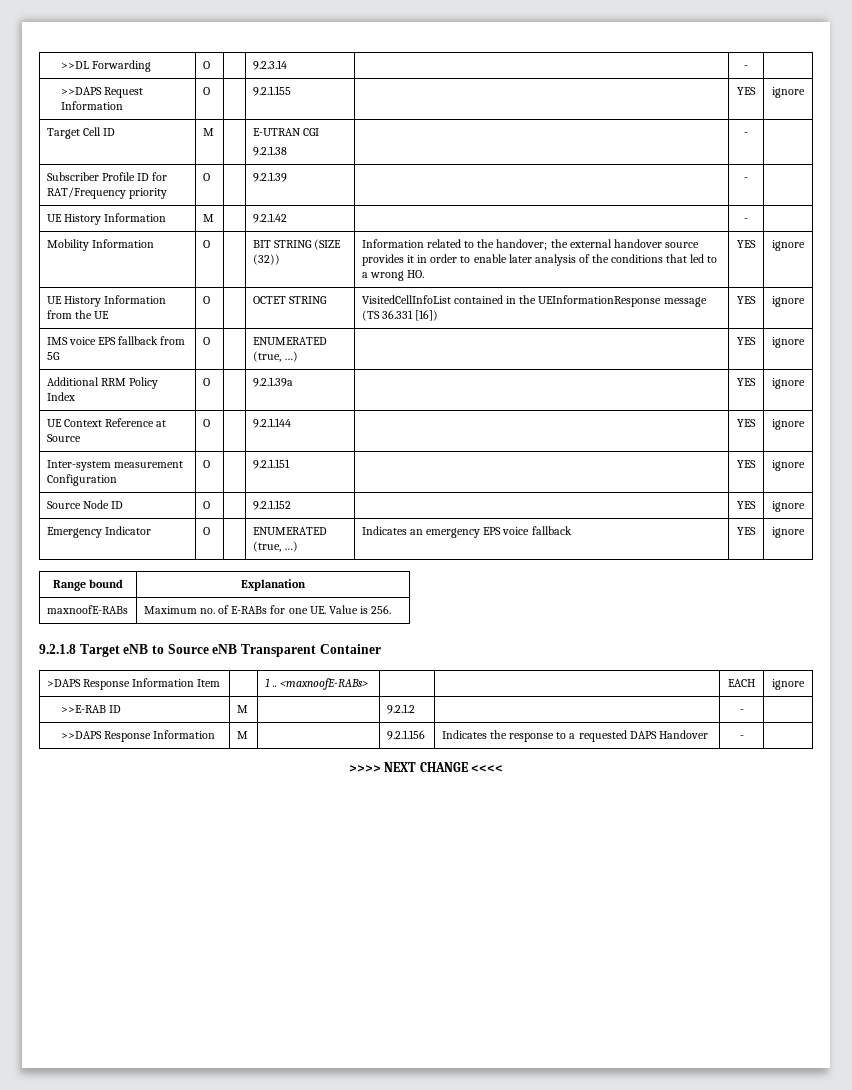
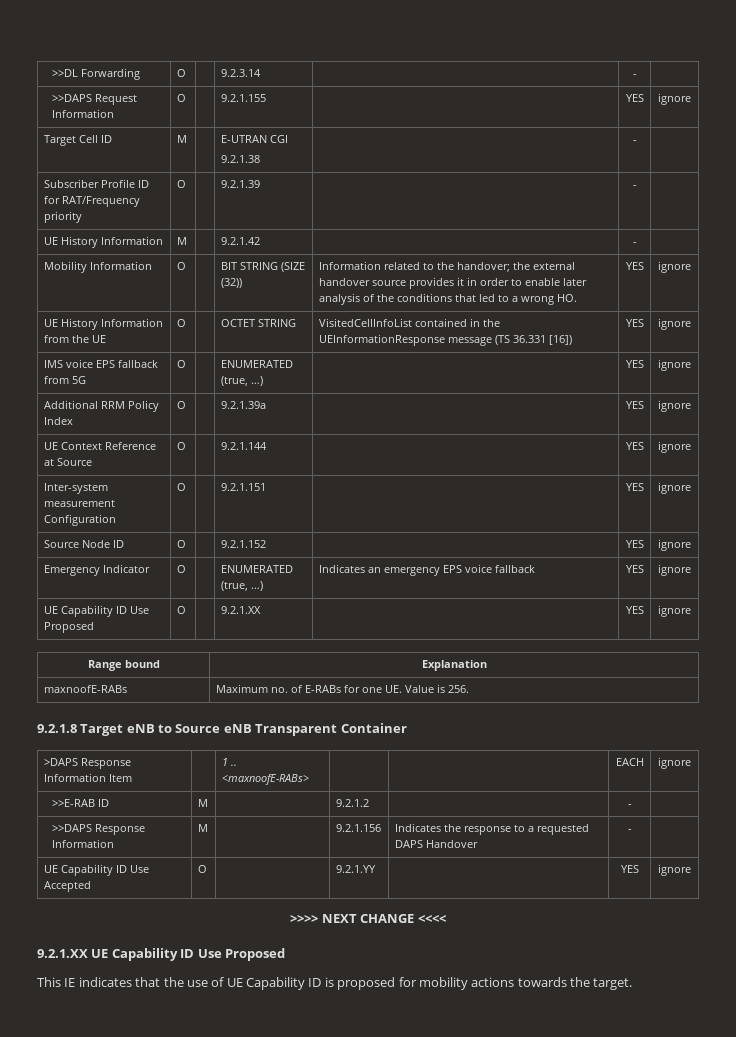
+ UE Capability ID Use Proposed | O | | 9.2.1.XX | | YES | ignore
+ UE Capability ID Use Accepted | O | | 9.2.1.YY | | YES | ignore
  >>>> NEXT CHANGE <<<<
+ 9.2.1.XX UE Capability ID Use Proposed
+ This IE indicates that the use of UE Capability ID is proposed for mobility actions towards the target.

